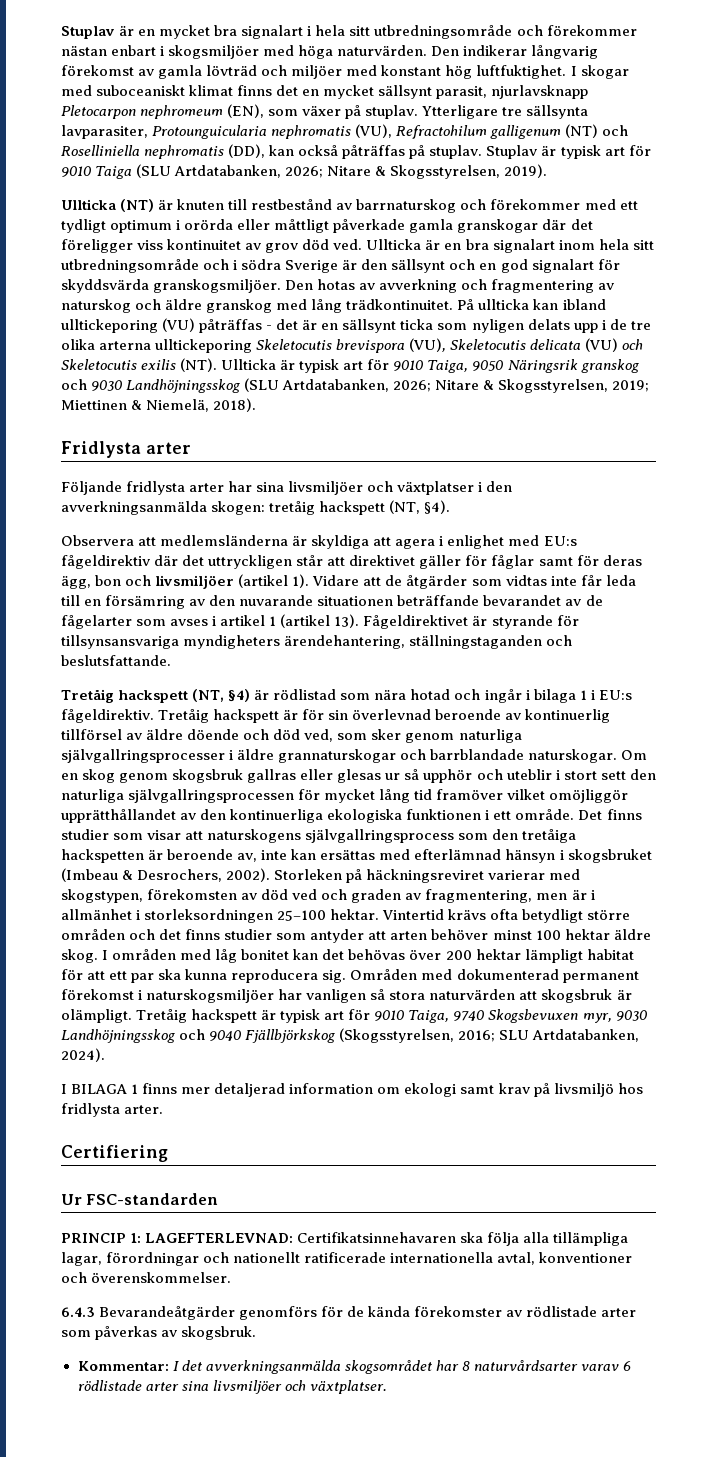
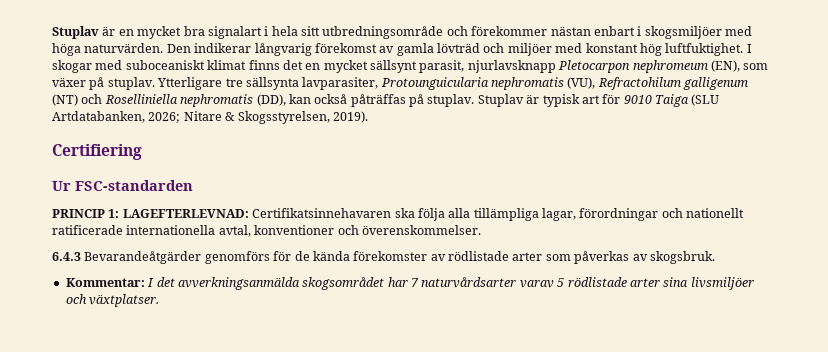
- Ullticka (NT) är knuten till restbestånd av barrnaturskog och förekommer med ett tydligt optimum i orörda eller måttligt påverkade gamla granskogar där det föreligger viss kontinuitet av grov död ved. Ullticka är en bra signalart inom hela sitt utbredningsområde och i södra Sverige är den sällsynt och en god signalart för skyddsvärda granskogsmiljöer. Den hotas av avverkning och fragmentering av naturskog och äldre granskog med lång trädkontinuitet. På ullticka kan ibland ulltickeporing (VU) påträffas - det är en sällsynt ticka som nyligen delats upp i de tre olika arterna ulltickeporing Skeletocutis brevispora (VU), Skeletocutis delicata (VU) och Skeletocutis exilis (NT). Ullticka är typisk art för 9010 Taiga, 9050 Näringsrik granskog och 9030 Landhöjningsskog (SLU Artdatabanken, 2026; Nitare & Skogsstyrelsen, 2019; Miettinen & Niemelä, 2018).
- Fridlysta arter
- Följande fridlysta arter har sina livsmiljöer och växtplatser i den avverkningsanmälda skogen: tretåig hackspett (NT, §4).
- Observera att medlemsländerna är skyldiga att agera i enlighet med EU:s fågeldirektiv där det uttryckligen står att direktivet gäller för fåglar samt för deras ägg, bon och livsmiljöer (artikel 1). Vidare att de åtgärder som vidtas inte får leda till en försämring av den nuvarande situationen beträffande bevarandet av de fågelarter som avses i artikel 1 (artikel 13). Fågeldirektivet är styrande för tillsynsansvariga myndigheters ärendehantering, ställningstaganden och beslutsfattande.
- Tretåig hackspett (NT, §4) är rödlistad som nära hotad och ingår i bilaga 1 i EU:s fågeldirektiv. Tretåig hackspett är för sin överlevnad beroende av kontinuerlig tillförsel av äldre döende och död ved, som sker genom naturliga självgallringsprocesser i äldre grannaturskogar och barrblandade naturskogar. Om en skog genom skogsbruk gallras eller glesas ur så upphör och uteblir i stort sett den naturliga självgallringsprocessen för mycket lång tid framöver vilket omöjliggör upprätthållandet av den kontinuerliga ekologiska funktionen i ett område. Det finns studier som visar att naturskogens självgallringsprocess som den tretåiga hackspetten är beroende av, inte kan ersättas med efterlämnad hänsyn i skogsbruket (Imbeau & Desrochers, 2002). Storleken på häckningsreviret varierar med skogstypen, förekomsten av död ved och graden av fragmentering, men är i allmänhet i storleksordningen 25–100 hektar. Vintertid krävs ofta betydligt större områden och det finns studier som antyder att arten behöver minst 100 hektar äldre skog. I områden med låg bonitet kan det behövas över 200 hektar lämpligt habitat för att ett par ska kunna reproducera sig. Områden med dokumenterad permanent förekomst i naturskogsmiljöer har vanligen så stora naturvärden att skogsbruk är olämpligt. Tretåig hackspett är typisk art för 9010 Taiga, 9740 Skogsbevuxen myr, 9030 Landhöjningsskog och 9040 Fjällbjörkskog (Skogsstyrelsen, 2016; SLU Artdatabanken, 2024).
- I BILAGA 1 finns mer detaljerad information om ekologi samt krav på livsmiljö hos fridlysta arter.
- Kommentar: I det avverkningsanmälda skogsområdet har 8 naturvårdsarter varav 6 rödlistade arter sina livsmiljöer och växtplatser.
+ Kommentar: I det avverkningsanmälda skogsområdet har 7 naturvårdsarter varav 5 rödlistade arter sina livsmiljöer och växtplatser.

